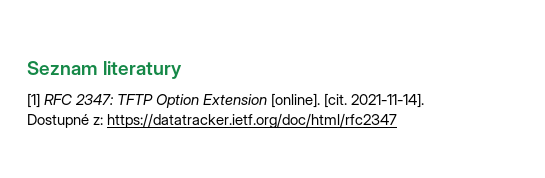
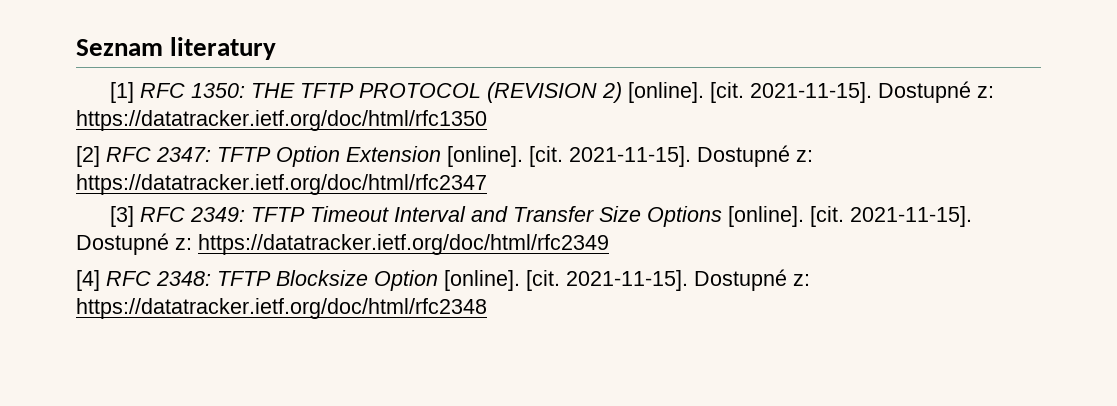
- [1] RFC 2347: TFTP Option Extension [online]. [cit. 2021-11-14].
+ [1] RFC 1350: THE TFTP PROTOCOL (REVISION 2) [online]. [cit. 2021-11-15]. Dostupné z: https://datatracker.ietf.org/doc/html/rfc1350
+ [2] RFC 2347: TFTP Option Extension [online]. [cit. 2021-11-15].
+ [3] RFC 2349: TFTP Timeout Interval and Transfer Size Options [online]. [cit. 2021-11-15]. Dostupné z: https://datatracker.ietf.org/doc/html/rfc2349
+ [4] RFC 2348: TFTP Blocksize Option [online]. [cit. 2021-11-15]. Dostupné z: https://datatracker.ietf.org/doc/html/rfc2348

